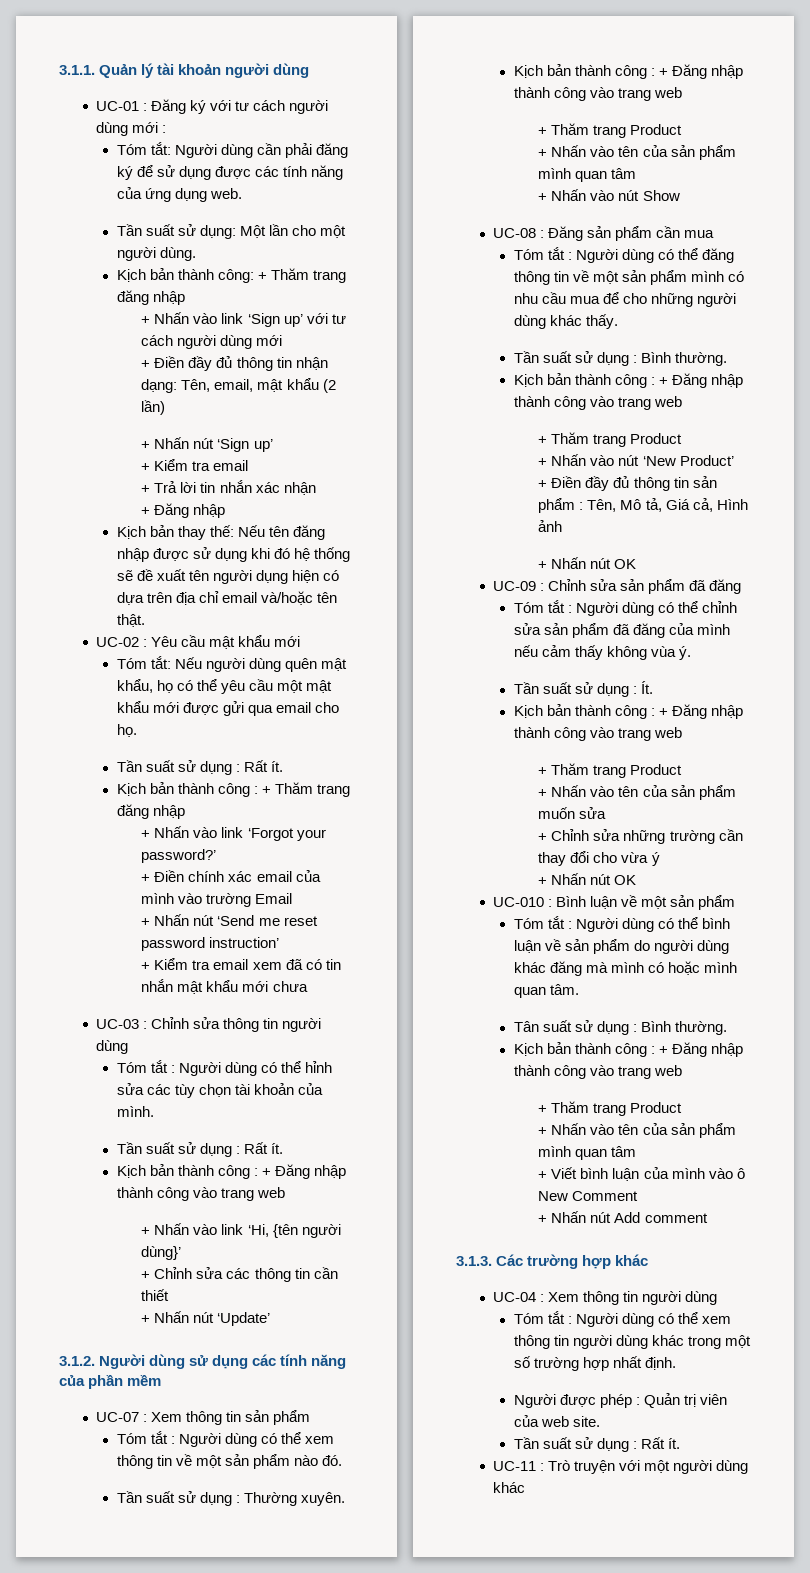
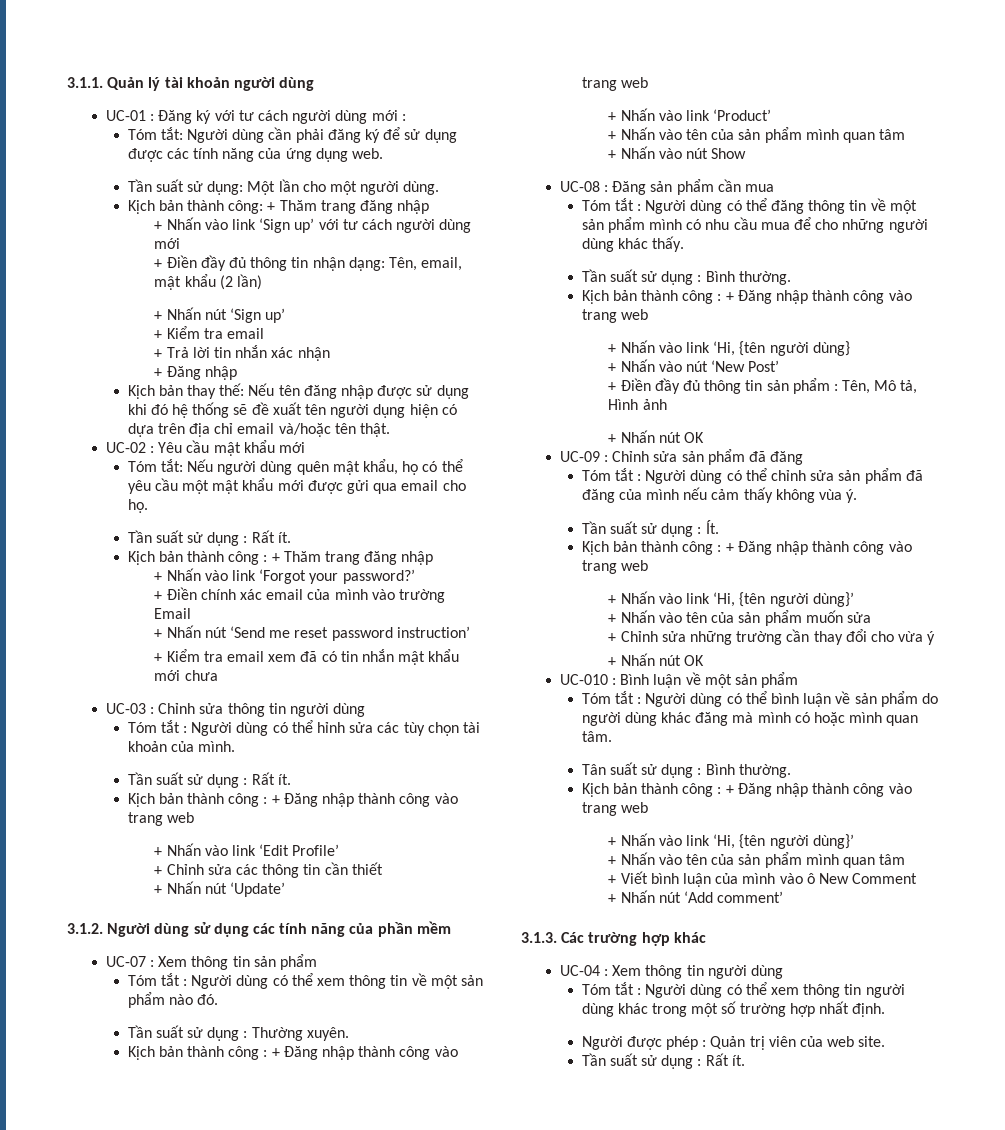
- + Nhấn vào link ‘Hi, {tên người dùng}’
+ + Nhấn vào link ‘Edit Profile’
  Tần suất sử dụng : Thường xuyên.
  Kịch bản thành công : + Đăng nhập thành công vào trang web
- + Thăm trang Product
+ + Nhấn vào link ‘Product’
  Tần suất sử dụng : Bình thường.
  Kịch bản thành công : + Đăng nhập thành công vào trang web
- + Thăm trang Product
+ + Nhấn vào link ‘Hi, {tên người dùng}
- + Nhấn vào nút ‘New Product’
+ + Nhấn vào nút ‘New Post’
- + Điền đầy đủ thông tin sản phẩm : Tên, Mô tả, Giá cả, Hình ảnh
+ + Điền đầy đủ thông tin sản phẩm : Tên, Mô tả, Hình ảnh
  Tần suất sử dụng : Ít.
  Kịch bản thành công : + Đăng nhập thành công vào trang web
- + Thăm trang Product
+ + Nhấn vào link ‘Hi, {tên người dùng}’
  Tân suất sử dụng : Bình thường.
  Kịch bản thành công : + Đăng nhập thành công vào trang web
- + Thăm trang Product
+ + Nhấn vào link ‘Hi, {tên người dùng}’
- + Nhấn nút Add comment
+ + Nhấn nút ‘Add comment’
- UC-11 : Trò truyện với một người dùng khác

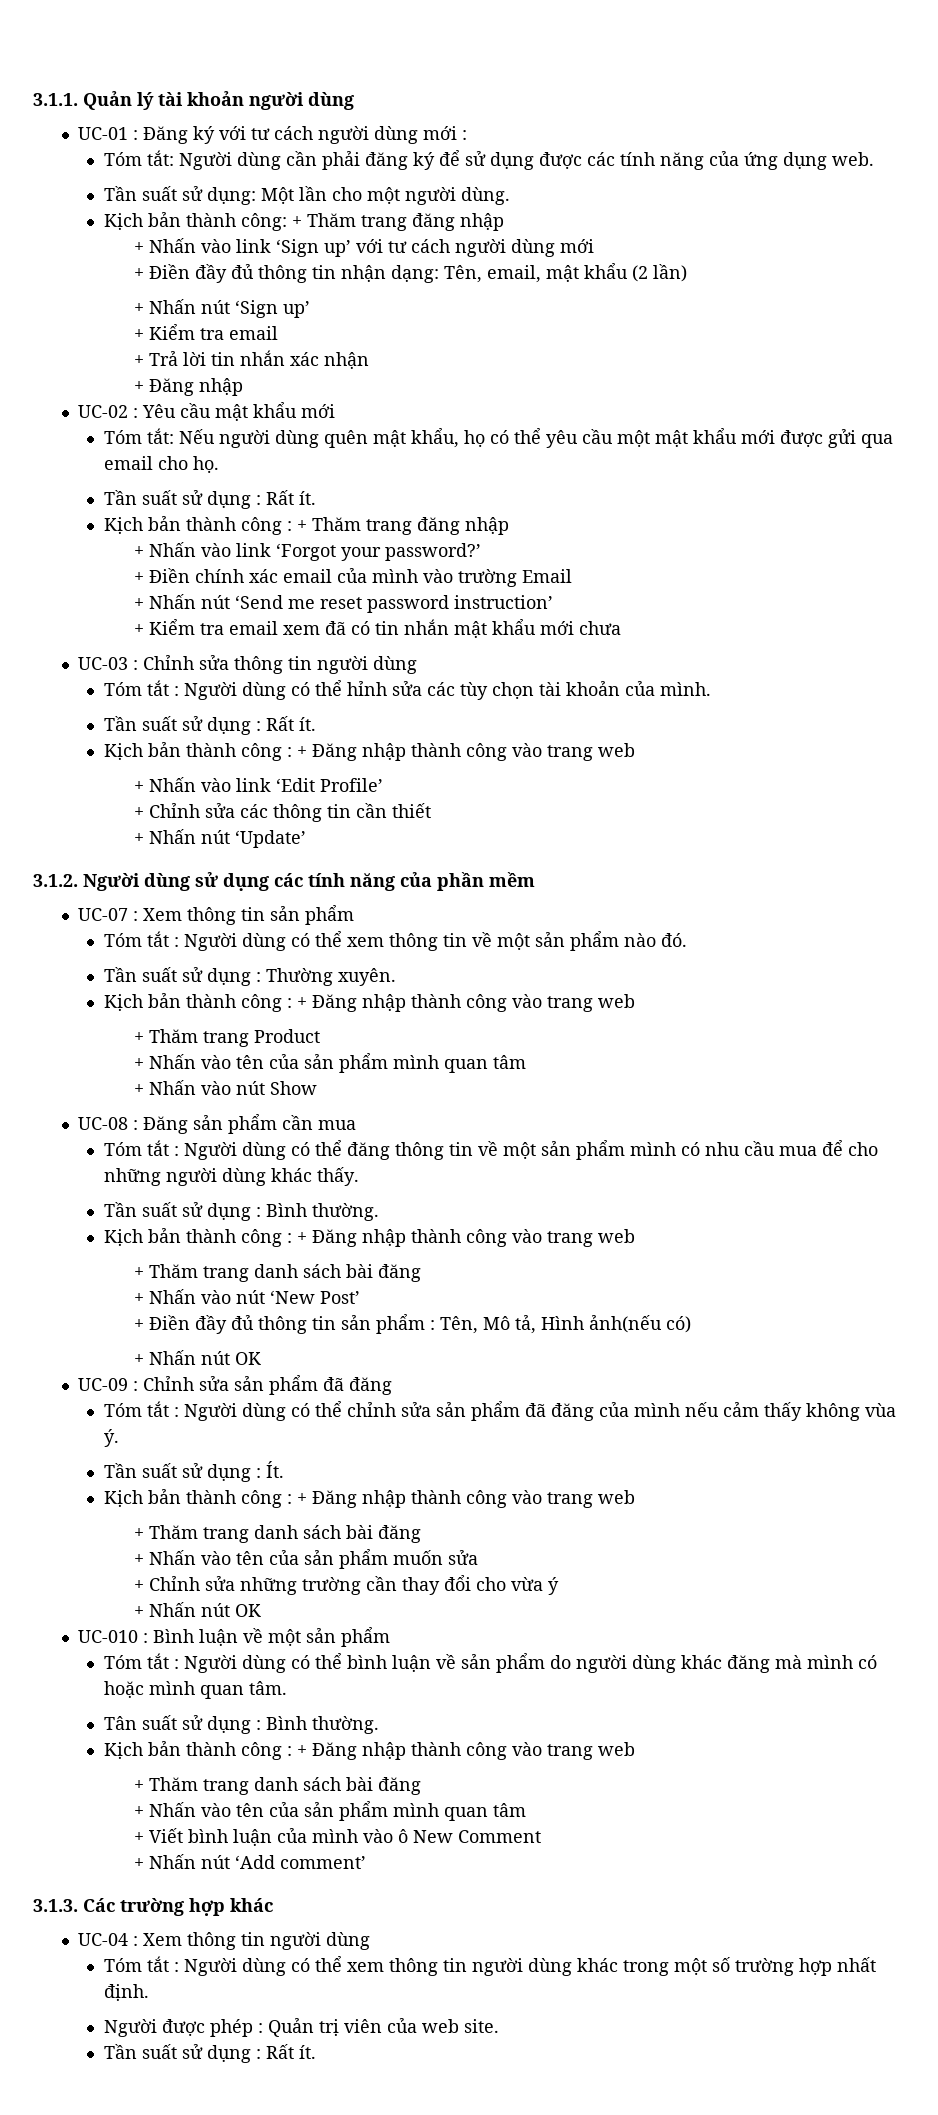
- Kịch bản thay thế: Nếu tên đăng nhập được sử dụng khi đó hệ thống sẽ đề xuất tên người dụng hiện có dựa trên địa chỉ email và/hoặc tên thật.
- + Nhấn vào link ‘Product’
+ + Thăm trang Product
  Tần suất sử dụng : Bình thường.
  Kịch bản thành công : + Đăng nhập thành công vào trang web
- + Nhấn vào link ‘Hi, {tên người dùng}
+ + Thăm trang danh sách bài đăng
- + Điền đầy đủ thông tin sản phẩm : Tên, Mô tả, Hình ảnh
+ + Điền đầy đủ thông tin sản phẩm : Tên, Mô tả, Hình ảnh(nếu có)
  Tần suất sử dụng : Ít.
  Kịch bản thành công : + Đăng nhập thành công vào trang web
- + Nhấn vào link ‘Hi, {tên người dùng}’
+ + Thăm trang danh sách bài đăng
  Tân suất sử dụng : Bình thường.
  Kịch bản thành công : + Đăng nhập thành công vào trang web
- + Nhấn vào link ‘Hi, {tên người dùng}’
+ + Thăm trang danh sách bài đăng

